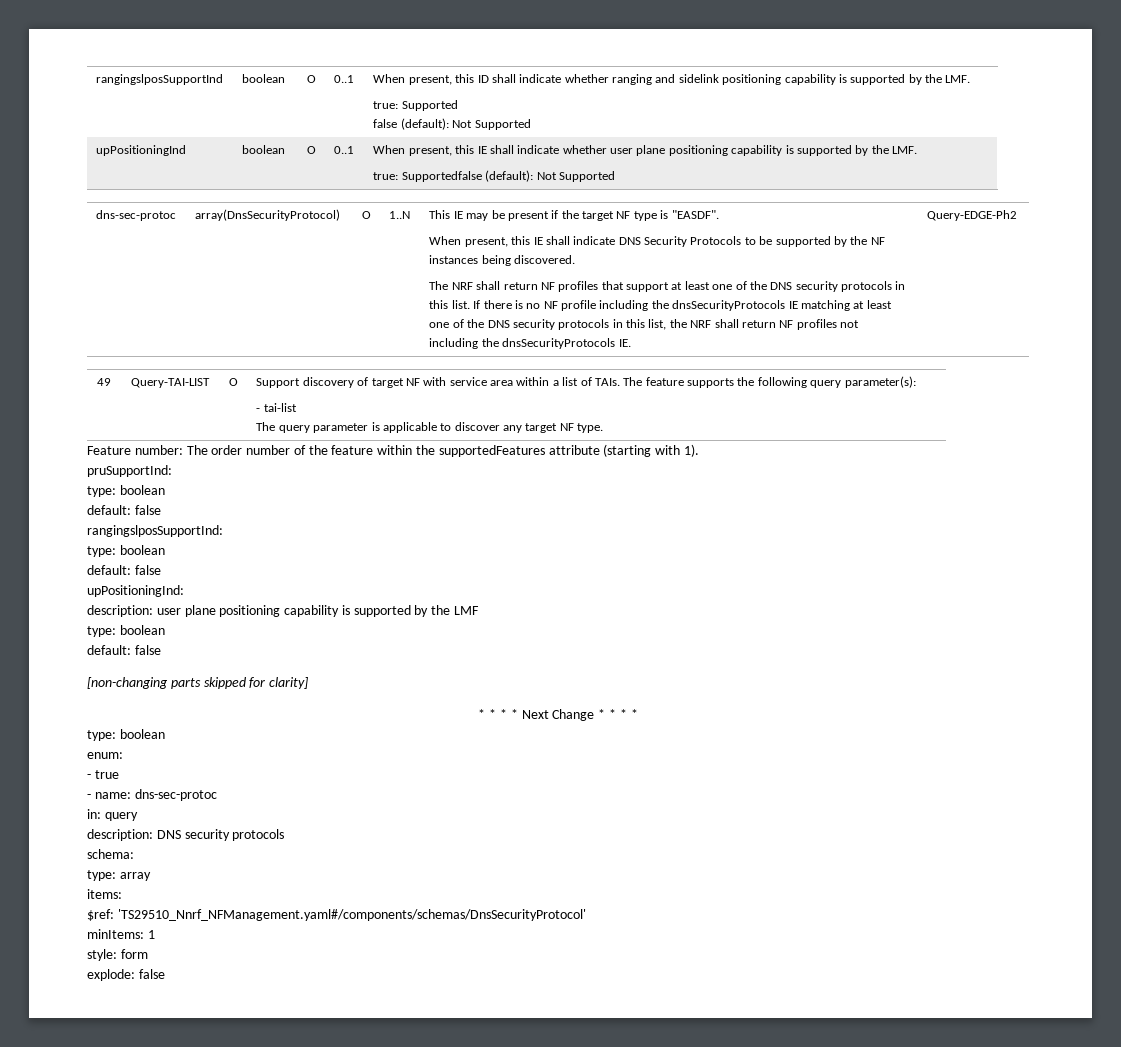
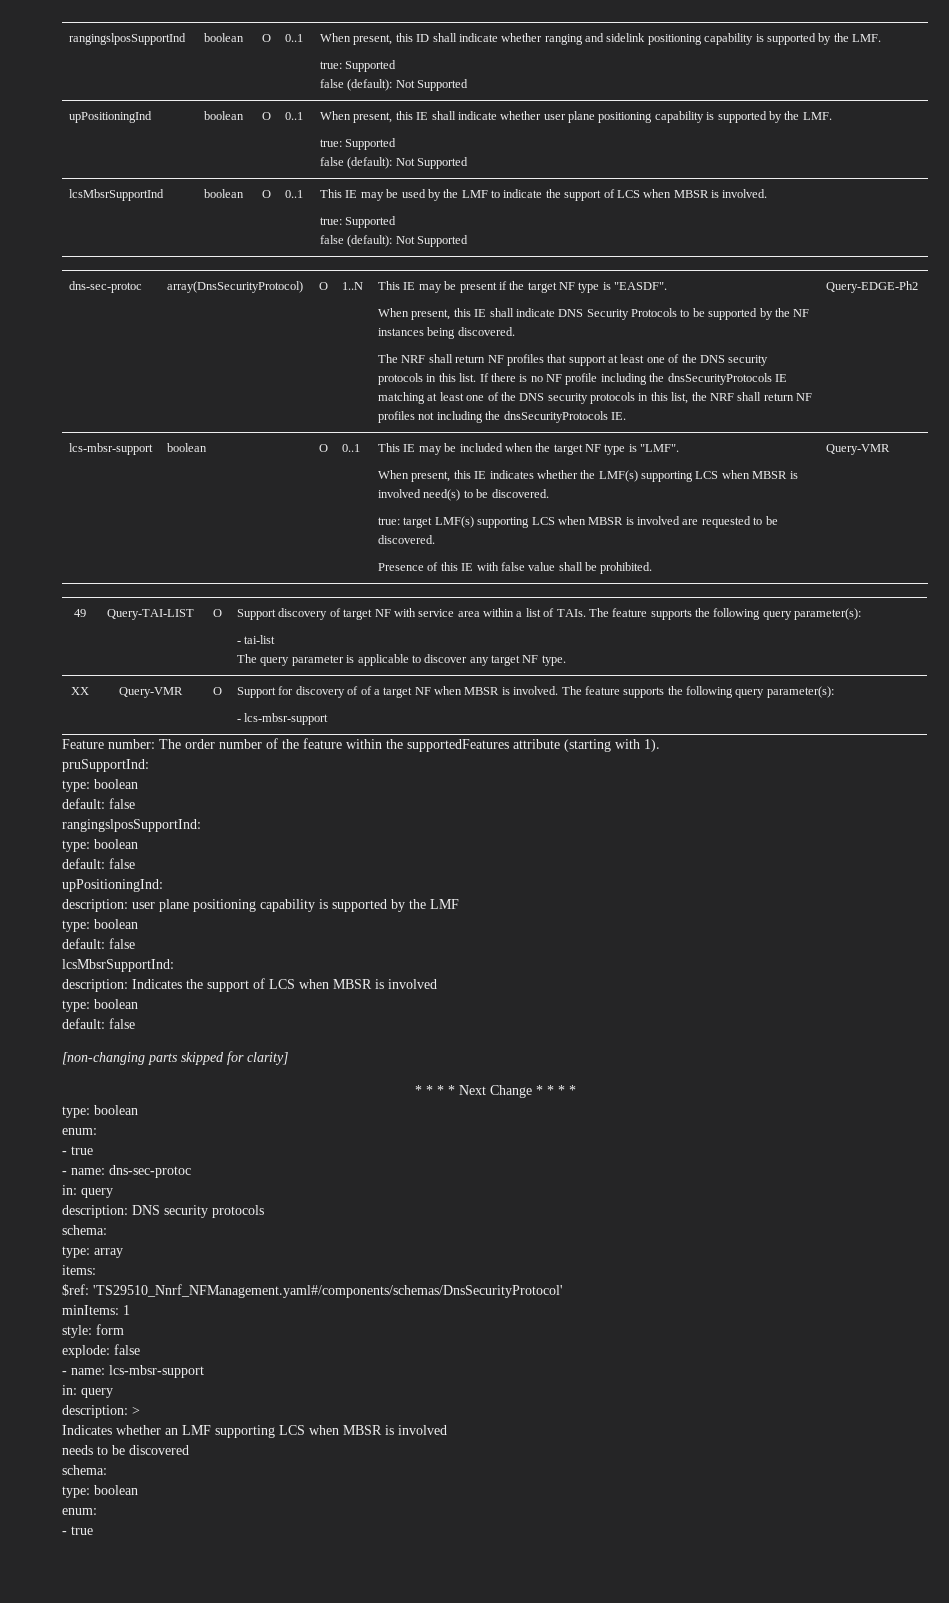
  upPositioningInd | boolean | O | 0..1 | When present, this IE shall indicate whether user plane positioning capability is supported by the LMF.
- true: Supportedfalse (default): Not Supported
+ true: Supported
+ false (default): Not Supported
+ lcsMbsrSupportInd | boolean | O | 0..1 | This IE may be used by the LMF to indicate the support of LCS when MBSR is involved.
+ true: Supported
+ false (default): Not Supported
+ lcs-mbsr-support | boolean | O | 0..1 | This IE may be included when the target NF type is "LMF".
+ When present, this IE indicates whether the LMF(s) supporting LCS when MBSR is involved need(s) to be discovered.
+ true: target LMF(s) supporting LCS when MBSR is involved are requested to be discovered.
+ Presence of this IE with false value shall be prohibited. | Query-VMR
+ XX | Query-VMR | O | Support for discovery of of a target NF when MBSR is involved. The feature supports the following query parameter(s):
+ - lcs-mbsr-support
+ lcsMbsrSupportInd:
+ description: Indicates the support of LCS when MBSR is involved
+ type: boolean
+ default: false
+ - name: lcs-mbsr-support
+ in: query
+ description: >
+ Indicates whether an LMF supporting LCS when MBSR is involved
+ needs to be discovered
+ schema:
+ type: boolean
+ enum:
+ - true

